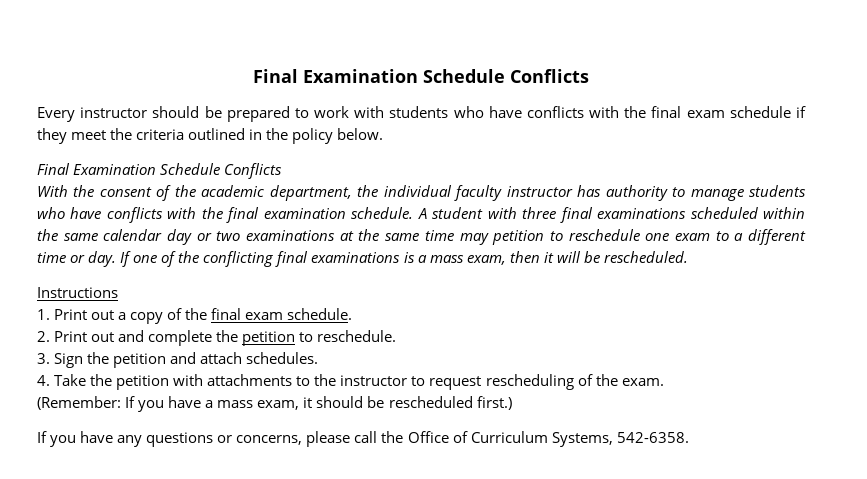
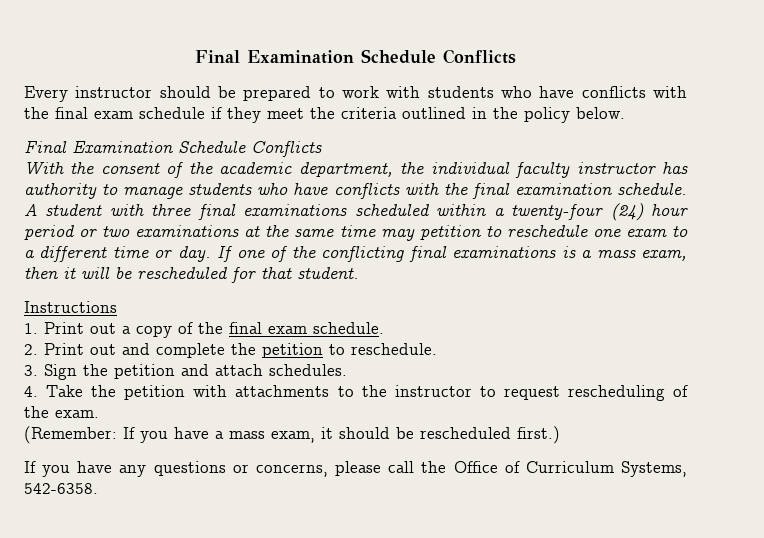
- A student with three final examinations scheduled within the same calendar day or two examinations at the same time may petition to reschedule one exam to a different time or day.
+ A student with three final examinations scheduled within a twenty-four (24) hour period or two examinations at the same time may petition to reschedule one exam to a different time or day.
- If one of the conflicting final examinations is a mass exam, then it will be rescheduled.
+ If one of the conflicting final examinations is a mass exam, then it will be rescheduled for that student.

